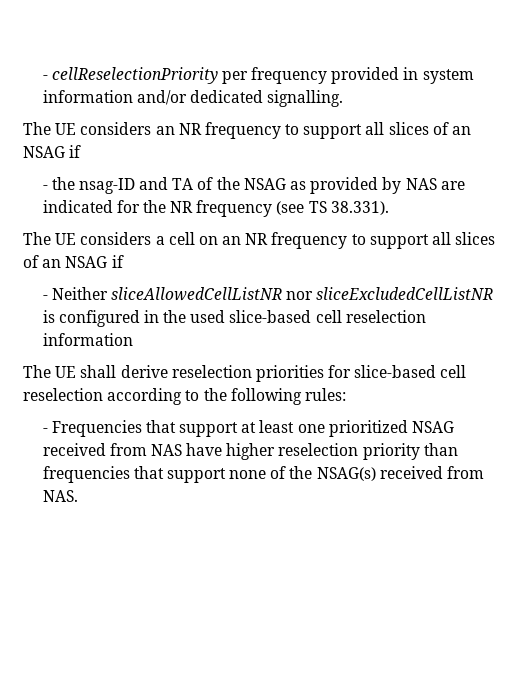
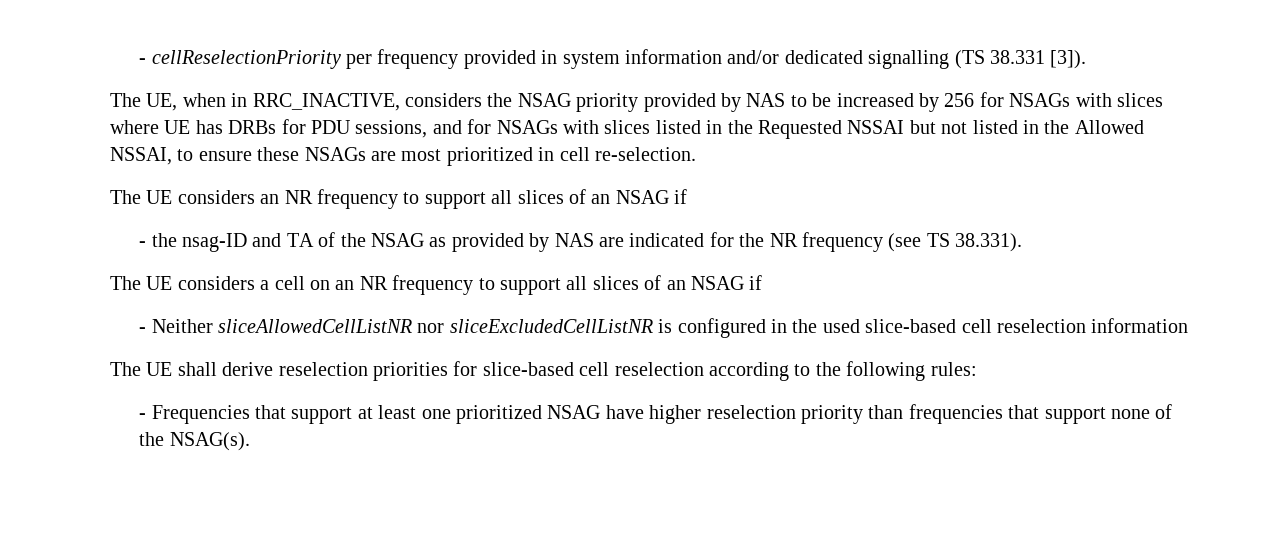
- - cellReselectionPriority per frequency provided in system information and/or dedicated signalling.
+ - cellReselectionPriority per frequency provided in system information and/or dedicated signalling (TS 38.331 [3]).
+ The UE, when in RRC_INACTIVE, considers the NSAG priority provided by NAS to be increased by 256 for NSAGs with slices where UE has DRBs for PDU sessions, and for NSAGs with slices listed in the Requested NSSAI but not listed in the Allowed NSSAI, to ensure these NSAGs are most prioritized in cell re-selection.
- - Frequencies that support at least one prioritized NSAG received from NAS have higher reselection priority than frequencies that support none of the NSAG(s) received from NAS.
+ - Frequencies that support at least one prioritized NSAG have higher reselection priority than frequencies that support none of the NSAG(s).

